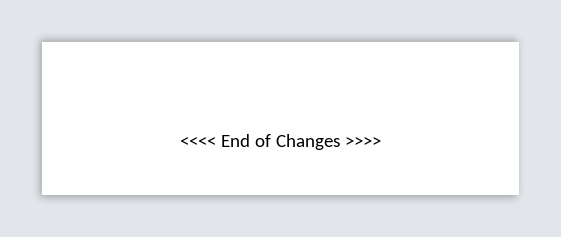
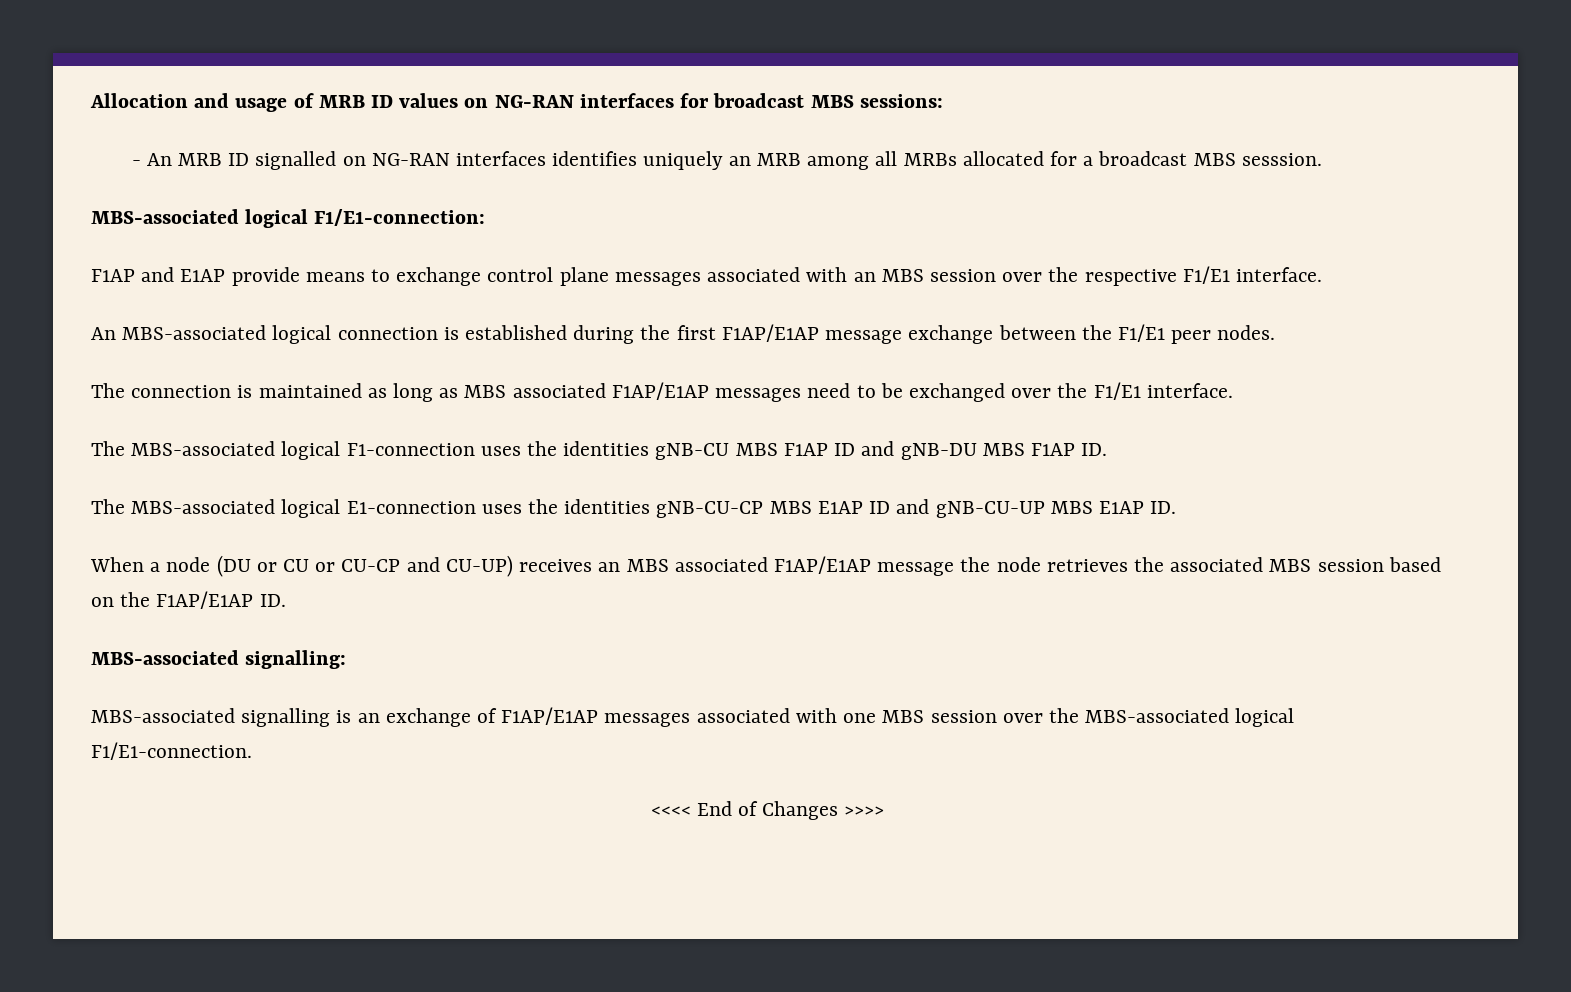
+ Allocation and usage of MRB ID values on NG-RAN interfaces for broadcast MBS sessions:
+ - An MRB ID signalled on NG-RAN interfaces identifies uniquely an MRB among all MRBs allocated for a broadcast MBS sesssion.
+ MBS-associated logical F1/E1-connection:
+ F1AP and E1AP provide means to exchange control plane messages associated with an MBS session over the respective F1/E1 interface.
+ An MBS-associated logical connection is established during the first F1AP/E1AP message exchange between the F1/E1 peer nodes.
+ The connection is maintained as long as MBS associated F1AP/E1AP messages need to be exchanged over the F1/E1 interface.
+ The MBS-associated logical F1-connection uses the identities gNB-CU MBS F1AP ID and gNB-DU MBS F1AP ID.
+ The MBS-associated logical E1-connection uses the identities gNB-CU-CP MBS E1AP ID and gNB-CU-UP MBS E1AP ID.
+ When a node (DU or CU or CU-CP and CU-UP) receives an MBS associated F1AP/E1AP message the node retrieves the associated MBS session based on the F1AP/E1AP ID.
+ MBS-associated signalling:
+ MBS-associated signalling is an exchange of F1AP/E1AP messages associated with one MBS session over the MBS-associated logical F1/E1-connection.

